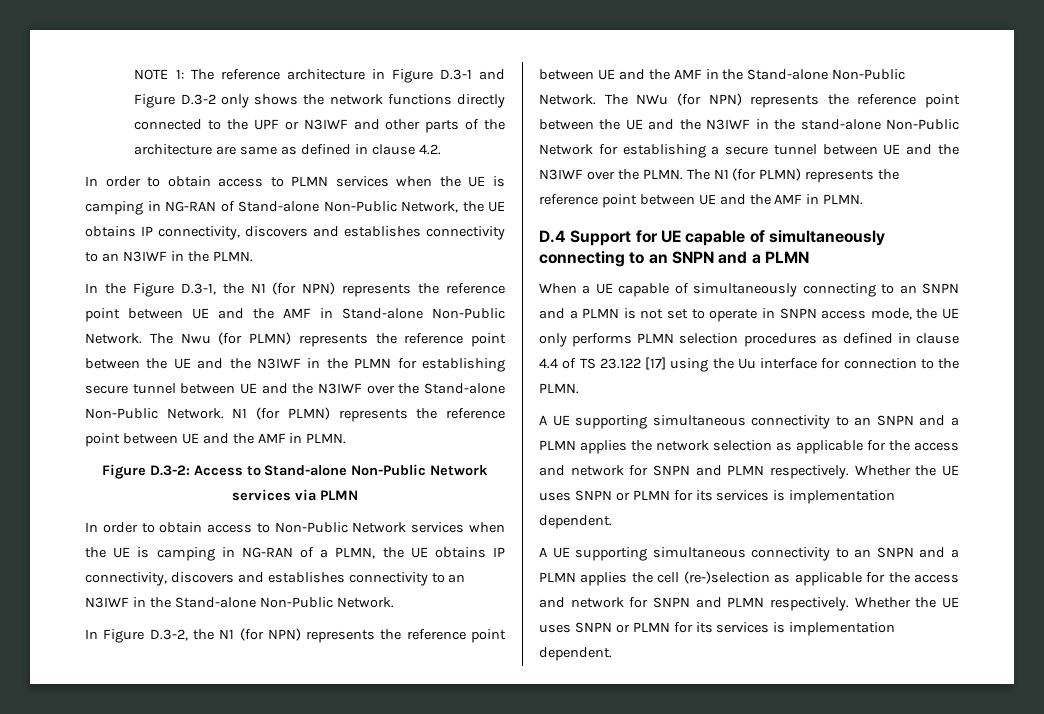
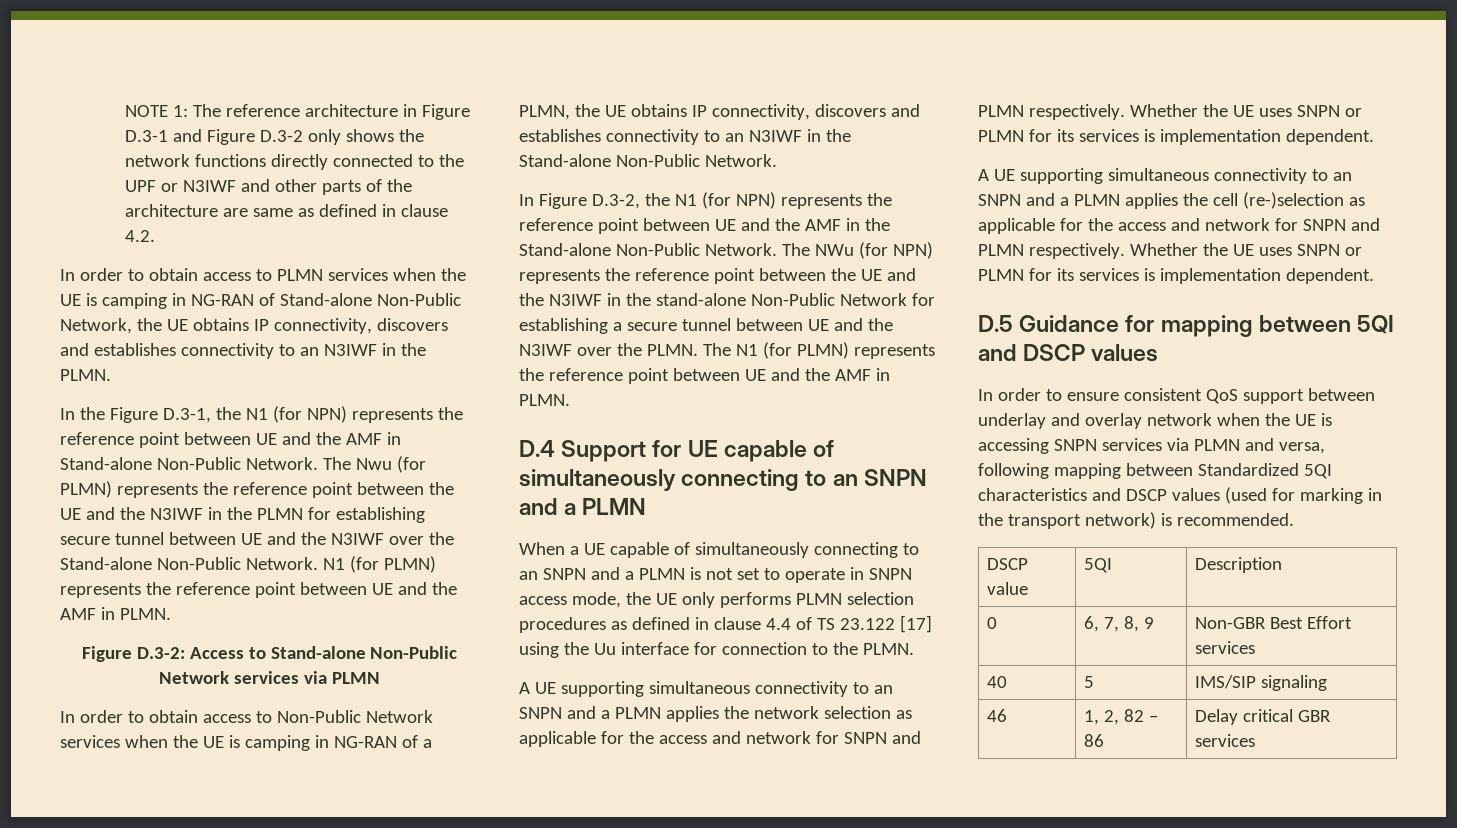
+ D.5 Guidance for mapping between 5QI and DSCP values
+ In order to ensure consistent QoS support between underlay and overlay network when the UE is accessing SNPN services via PLMN and versa, following mapping between Standardized 5QI characteristics and DSCP values (used for marking in the transport network) is recommended.
+ DSCP value | 5QI | Description
+ 0 | 6, 7, 8, 9 | Non-GBR Best Effort services
+ 40 | 5 | IMS/SIP signaling
+ 46 | 1, 2, 82 – 86 | Delay critical GBR services

